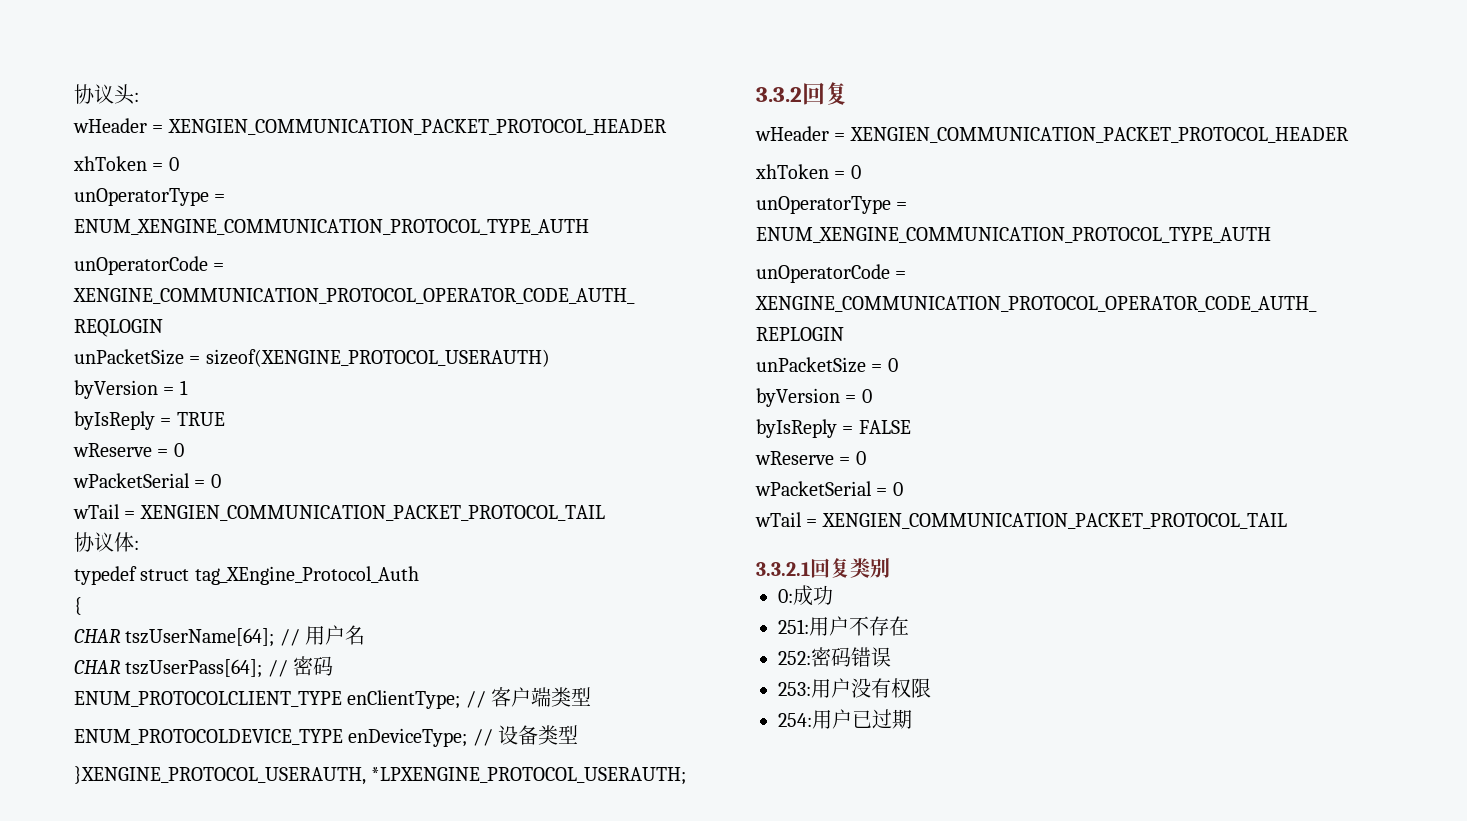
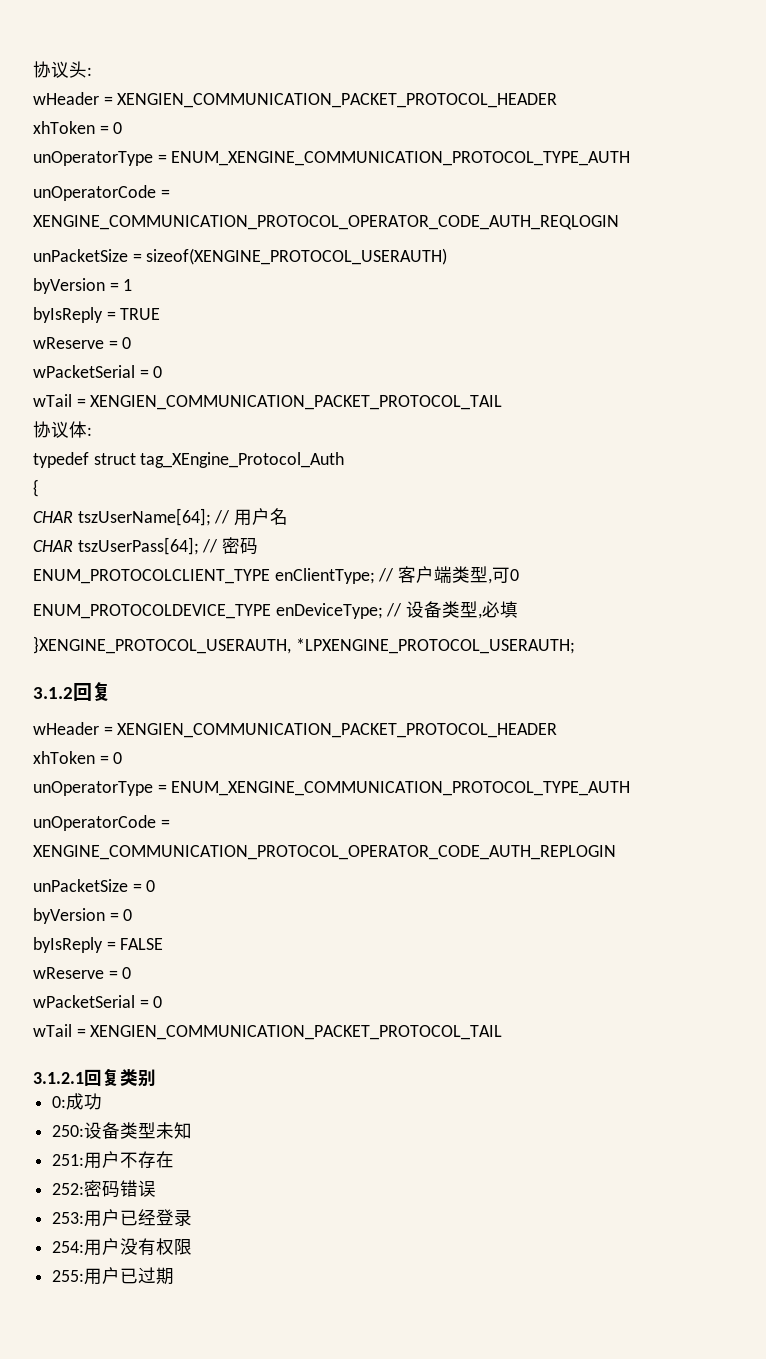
- ENUM_PROTOCOLCLIENT_TYPE enClientType; // 客户端类型
+ ENUM_PROTOCOLCLIENT_TYPE enClientType; // 客户端类型,可0
- ENUM_PROTOCOLDEVICE_TYPE enDeviceType; // 设备类型
+ ENUM_PROTOCOLDEVICE_TYPE enDeviceType; // 设备类型,必填
- 3.3.2回复
+ 3.1.2回复
- 3.3.2.1回复类别
+ 3.1.2.1回复类别
+ 250:设备类型未知
- 253:用户没有权限
+ 253:用户已经登录
+ 254:用户没有权限
- 254:用户已过期
+ 255:用户已过期

